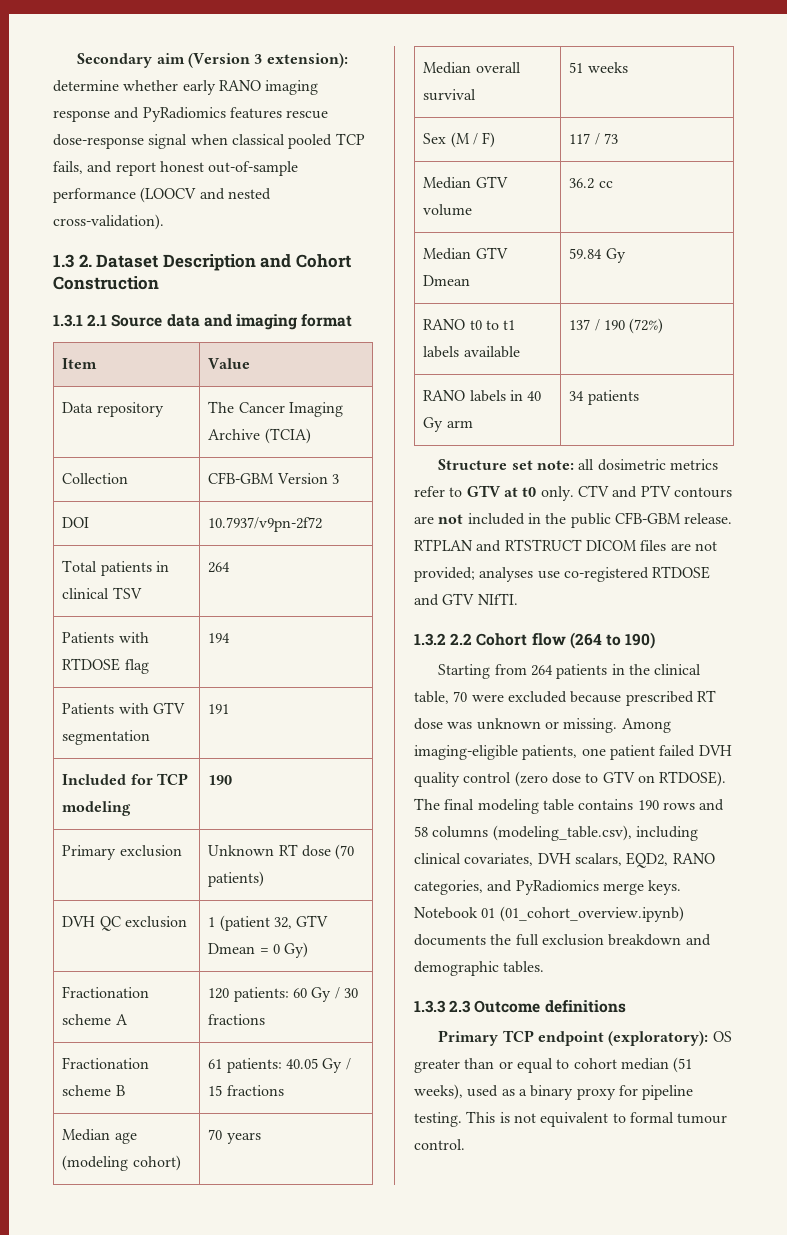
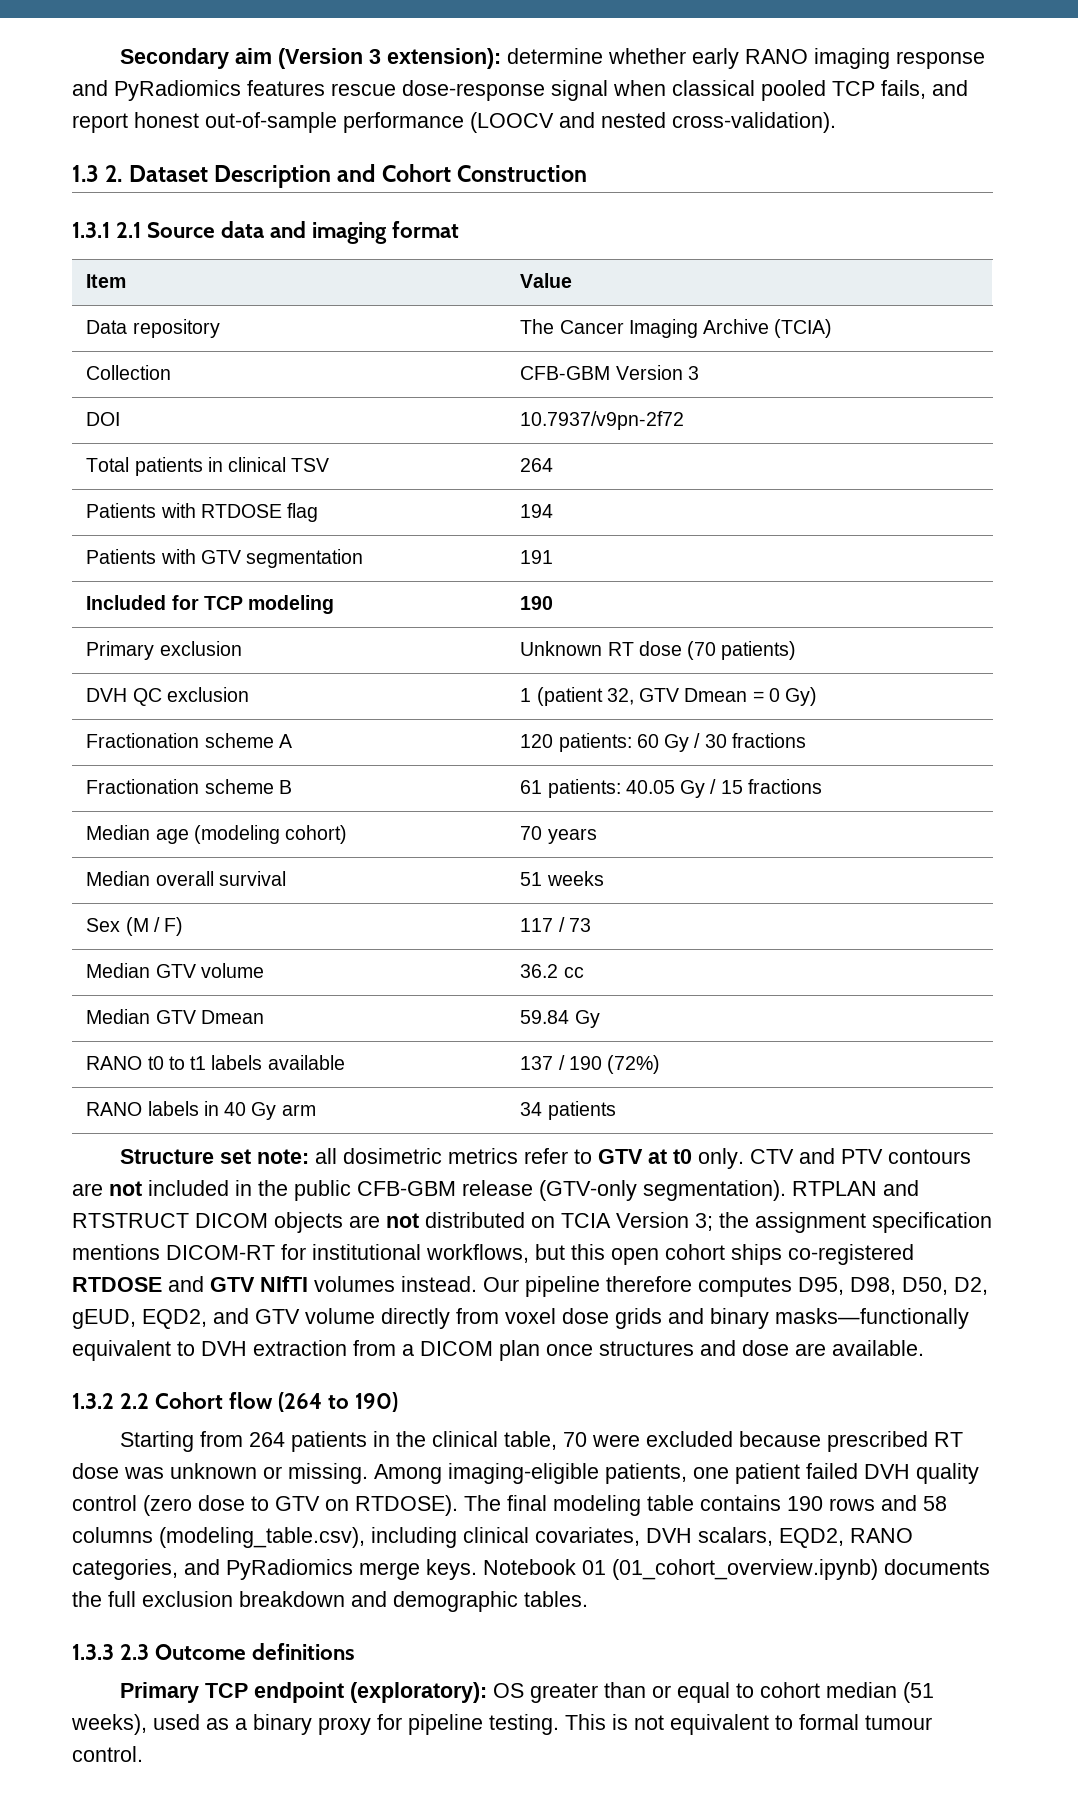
- CTV and PTV contours are not included in the public CFB-GBM release.
+ CTV and PTV contours are not included in the public CFB-GBM release (GTV-only segmentation).
- RTPLAN and RTSTRUCT DICOM files are not provided; analyses use co-registered RTDOSE and GTV NIfTI.
+ RTPLAN and RTSTRUCT DICOM objects are not distributed on TCIA Version 3; the assignment specification mentions DICOM-RT for institutional workflows, but this open cohort ships co-registered RTDOSE and GTV NIfTI volumes instead. Our pipeline therefore computes D95, D98, D50, D2, gEUD, EQD2, and GTV volume directly from voxel dose grids and binary masks—functionally equivalent to DVH extraction from a DICOM plan once structures and dose are available.

